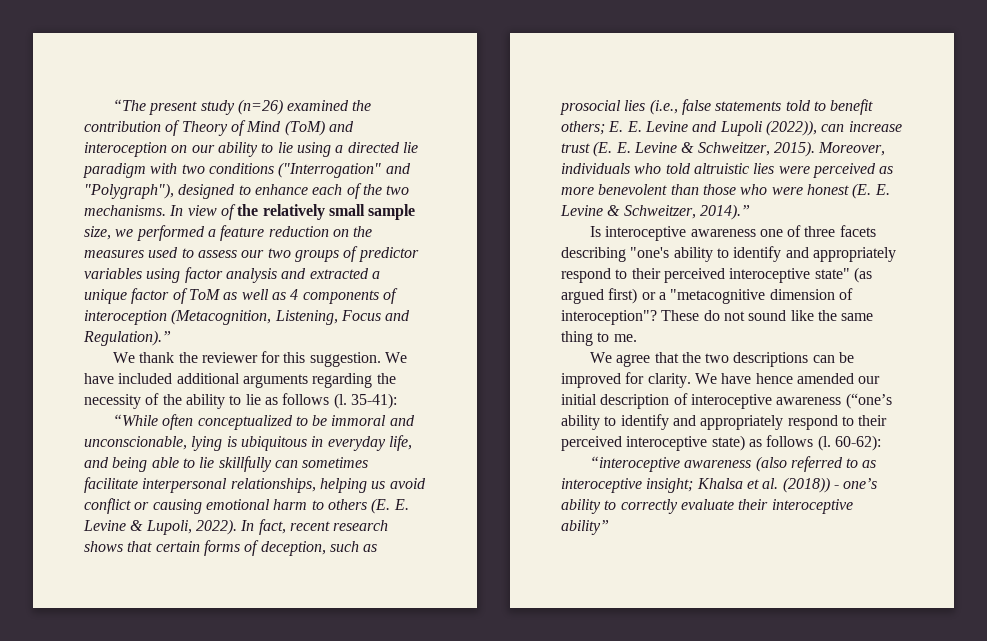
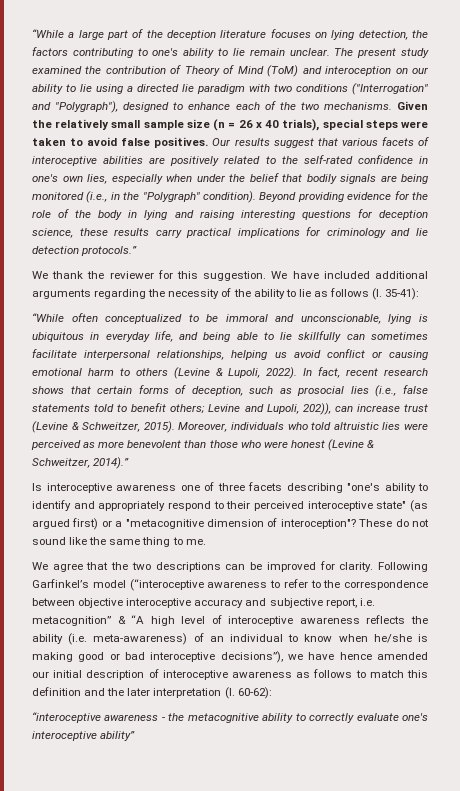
- “The present study (n=26) examined the contribution of Theory of Mind (ToM) and interoception on our ability to lie using a directed lie paradigm with two conditions ("Interrogation" and "Polygraph"), designed to enhance each of the two mechanisms.
+ “While a large part of the deception literature focuses on lying detection, the factors contributing to one's ability to lie remain unclear. The present study examined the contribution of Theory of Mind (ToM) and interoception on our ability to lie using a directed lie paradigm with two conditions ("Interrogation" and "Polygraph"), designed to enhance each of the two mechanisms.
- In view of the relatively small sample size, we performed a feature reduction on the measures used to assess our two groups of predictor variables using factor analysis and extracted a unique factor of ToM as well as 4 components of interoception (Metacognition, Listening, Focus and Regulation).”
+ Given the relatively small sample size (n = 26 x 40 trials), special steps were taken to avoid false positives. Our results suggest that various facets of interoceptive abilities are positively related to the self-rated confidence in one's own lies, especially when under the belief that bodily signals are being monitored (i.e., in the "Polygraph" condition). Beyond providing evidence for the role of the body in lying and raising interesting questions for deception science, these results carry practical implications for criminology and lie detection protocols.”
- “While often conceptualized to be immoral and unconscionable, lying is ubiquitous in everyday life, and being able to lie skillfully can sometimes facilitate interpersonal relationships, helping us avoid conflict or causing emotional harm to others (E. E. Levine & Lupoli, 2022).
+ “While often conceptualized to be immoral and unconscionable, lying is ubiquitous in everyday life, and being able to lie skillfully can sometimes facilitate interpersonal relationships, helping us avoid conflict or causing emotional harm to others (Levine & Lupoli, 2022).
- In fact, recent research shows that certain forms of deception, such as prosocial lies (i.e., false statements told to benefit others; E. E. Levine and Lupoli (2022)), can increase trust (E. E. Levine & Schweitzer, 2015).
+ In fact, recent research shows that certain forms of deception, such as prosocial lies (i.e., false statements told to benefit others; Levine and Lupoli, 202)), can increase trust (Levine & Schweitzer, 2015).
- Moreover, individuals who told altruistic lies were perceived as more benevolent than those who were honest (E. E. Levine & Schweitzer, 2014).”
+ Moreover, individuals who told altruistic lies were perceived as more benevolent than those who were honest (Levine & Schweitzer, 2014).”
- We have hence amended our initial description of interoceptive awareness (“one’s ability to identify and appropriately respond to their perceived interoceptive state) as follows (l. 60-62):
- “interoceptive awareness (also referred to as interoceptive insight; Khalsa et al. (2018)) - one’s ability to correctly evaluate their interoceptive ability”
+ Following Garfinkel’s model (“interoceptive awareness to refer to the correspondence between objective interoceptive accuracy and subjective report, i.e. metacognition” & “A high level of interoceptive awareness reflects the ability (i.e. meta-awareness) of an individual to know when he/she is making good or bad interoceptive decisions”), we have hence amended our initial description of interoceptive awareness as follows to match this definition and the later interpretation (l. 60-62):
+ “interoceptive awareness - the metacognitive ability to correctly evaluate one's interoceptive ability”

